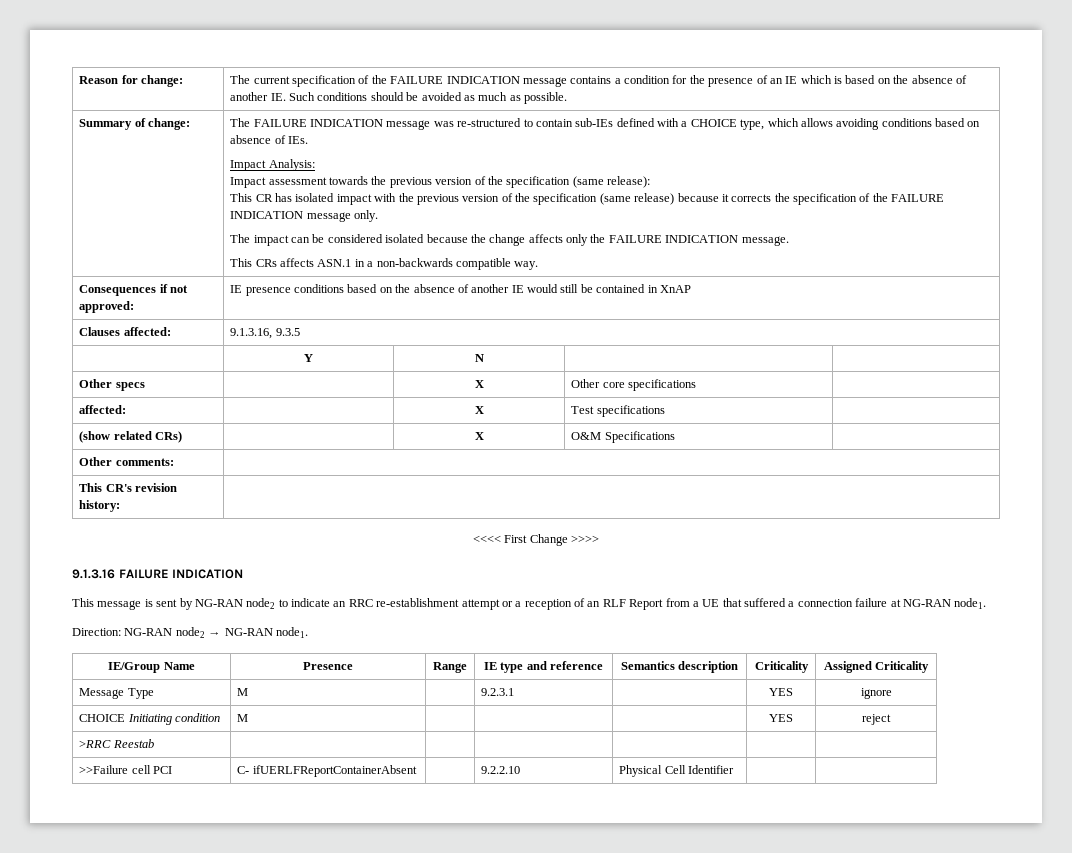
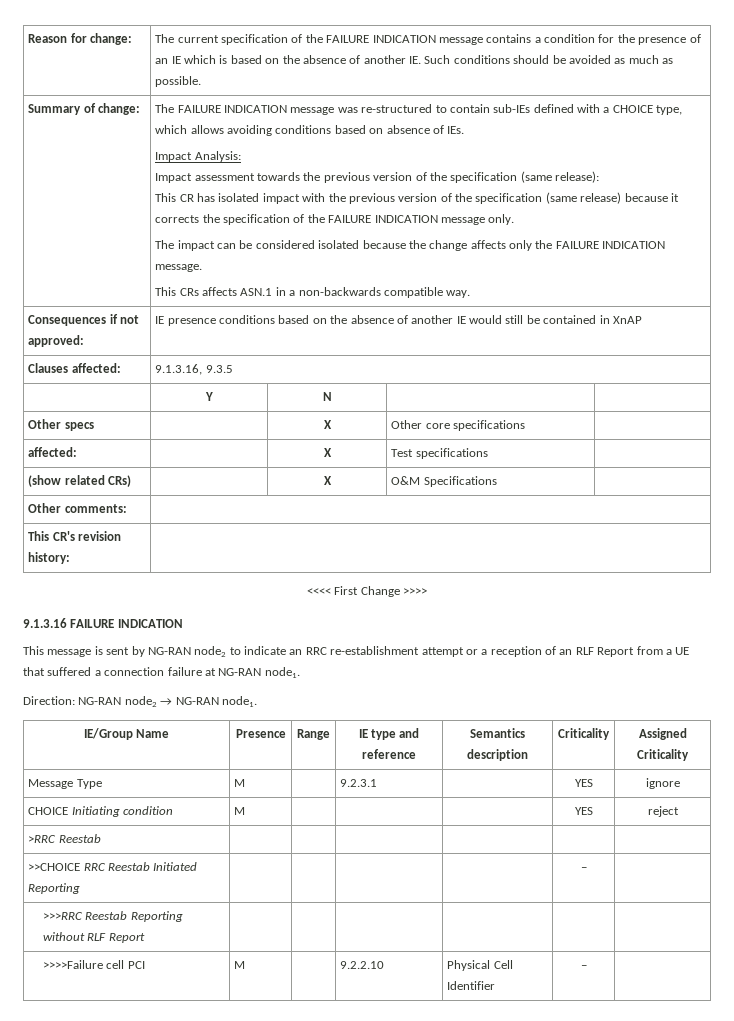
- >>Failure cell PCI | C- ifUERLFReportContainerAbsent | | 9.2.2.10 | Physical Cell Identifier | |
+ >>CHOICE RRC Reestab Initiated Reporting | | | | | – |
+ >>>RRC Reestab Reporting without RLF Report | | | | | |
+ >>>>Failure cell PCI | M | | 9.2.2.10 | Physical Cell Identifier | – |

